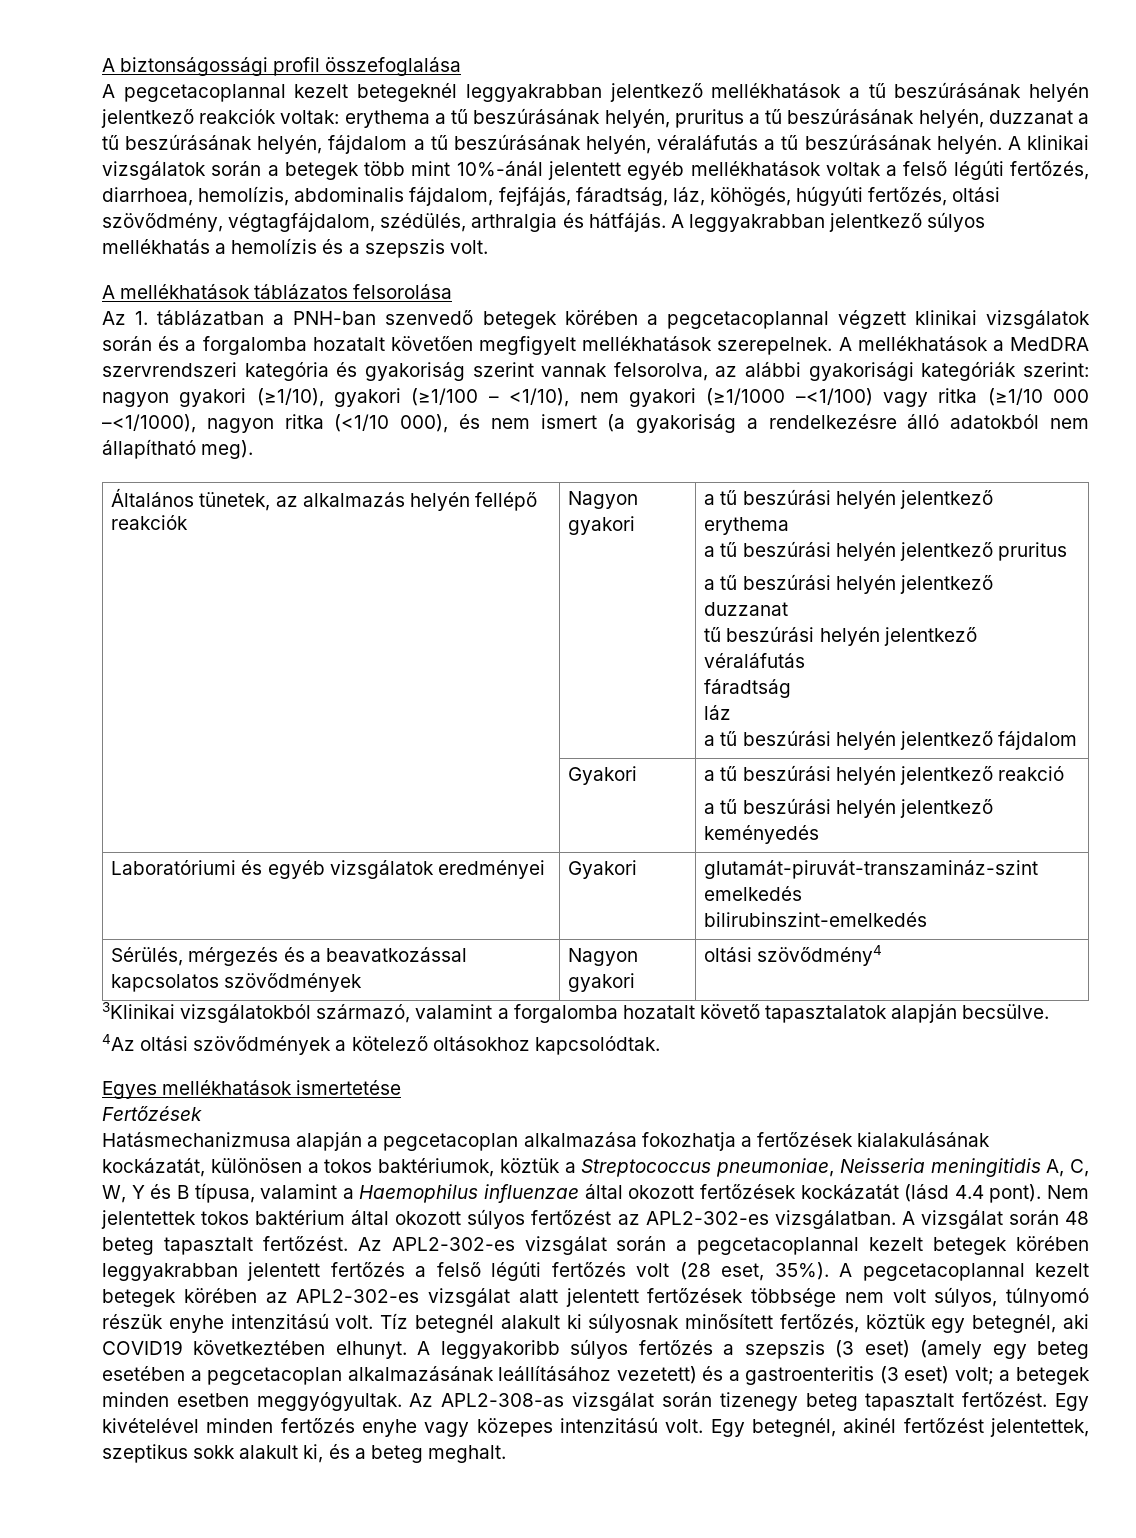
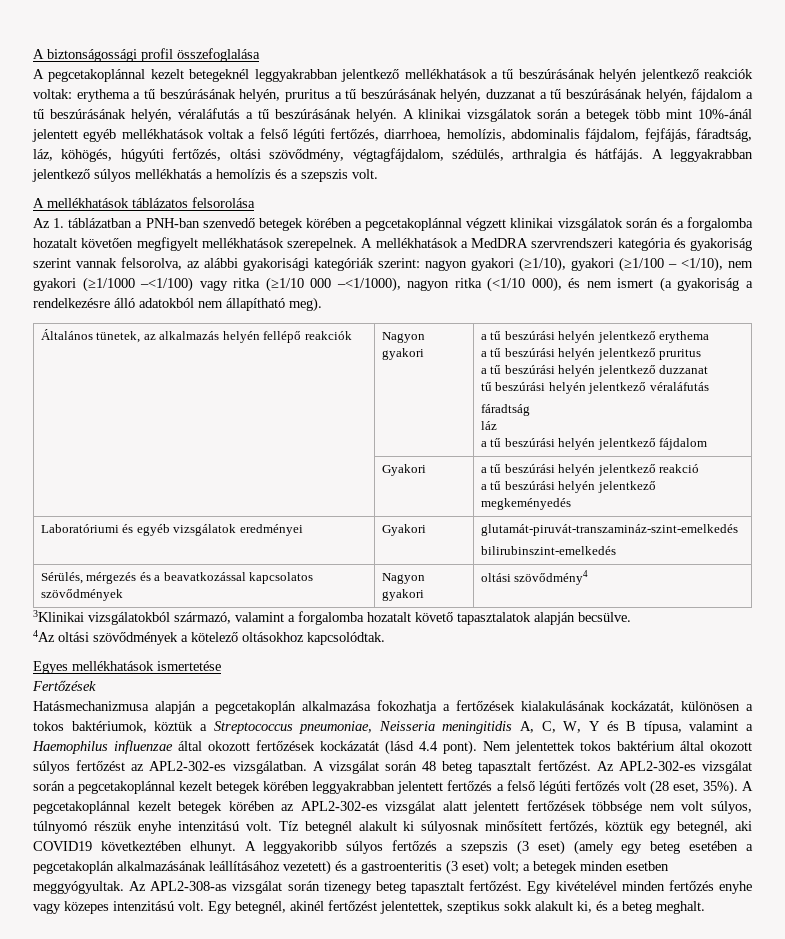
- A pegcetacoplannal kezelt betegeknél leggyakrabban jelentkező mellékhatások a tű beszúrásának helyén jelentkező reakciók voltak: erythema a tű beszúrásának helyén, pruritus a tű beszúrásának helyén, duzzanat a tű beszúrásának helyén, fájdalom a tű beszúrásának helyén, véraláfutás a tű beszúrásának helyén.
+ A pegcetakoplánnal kezelt betegeknél leggyakrabban jelentkező mellékhatások a tű beszúrásának helyén jelentkező reakciók voltak: erythema a tű beszúrásának helyén, pruritus a tű beszúrásának helyén, duzzanat a tű beszúrásának helyén, fájdalom a tű beszúrásának helyén, véraláfutás a tű beszúrásának helyén.
- Az 1. táblázatban a PNH-ban szenvedő betegek körében a pegcetacoplannal végzett klinikai vizsgálatok során és a forgalomba hozatalt követően megfigyelt mellékhatások szerepelnek.
+ Az 1. táblázatban a PNH-ban szenvedő betegek körében a pegcetakoplánnal végzett klinikai vizsgálatok során és a forgalomba hozatalt követően megfigyelt mellékhatások szerepelnek.
  | Gyakori | a tű beszúrási helyén jelentkező reakció
- a tű beszúrási helyén jelentkező keményedés
+ a tű beszúrási helyén jelentkező megkeményedés
- Laboratóriumi és egyéb vizsgálatok eredményei | Gyakori | glutamát-piruvát-transzamináz-szint emelkedés
+ Laboratóriumi és egyéb vizsgálatok eredményei | Gyakori | glutamát-piruvát-transzamináz-szint-emelkedés
- Hatásmechanizmusa alapján a pegcetacoplan alkalmazása fokozhatja a fertőzések kialakulásának kockázatát, különösen a tokos baktériumok, köztük a Streptococcus pneumoniae, Neisseria meningitidis A, C, W, Y és B típusa, valamint a Haemophilus influenzae által okozott fertőzések kockázatát (lásd 4.4 pont).
+ Hatásmechanizmusa alapján a pegcetakoplán alkalmazása fokozhatja a fertőzések kialakulásának kockázatát, különösen a tokos baktériumok, köztük a Streptococcus pneumoniae, Neisseria meningitidis A, C, W, Y és B típusa, valamint a Haemophilus influenzae által okozott fertőzések kockázatát (lásd 4.4 pont).
- Az APL2-302-es vizsgálat során a pegcetacoplannal kezelt betegek körében leggyakrabban jelentett fertőzés a felső légúti fertőzés volt (28 eset, 35%).
+ Az APL2-302-es vizsgálat során a pegcetakoplánnal kezelt betegek körében leggyakrabban jelentett fertőzés a felső légúti fertőzés volt (28 eset, 35%).
- A pegcetacoplannal kezelt betegek körében az APL2-302-es vizsgálat alatt jelentett fertőzések többsége nem volt súlyos, túlnyomó részük enyhe intenzitású volt.
+ A pegcetakoplánnal kezelt betegek körében az APL2-302-es vizsgálat alatt jelentett fertőzések többsége nem volt súlyos, túlnyomó részük enyhe intenzitású volt.
- A leggyakoribb súlyos fertőzés a szepszis (3 eset) (amely egy beteg esetében a pegcetacoplan alkalmazásának leállításához vezetett) és a gastroenteritis (3 eset) volt; a betegek minden esetben meggyógyultak.
+ A leggyakoribb súlyos fertőzés a szepszis (3 eset) (amely egy beteg esetében a pegcetakoplán alkalmazásának leállításához vezetett) és a gastroenteritis (3 eset) volt; a betegek minden esetben meggyógyultak.

